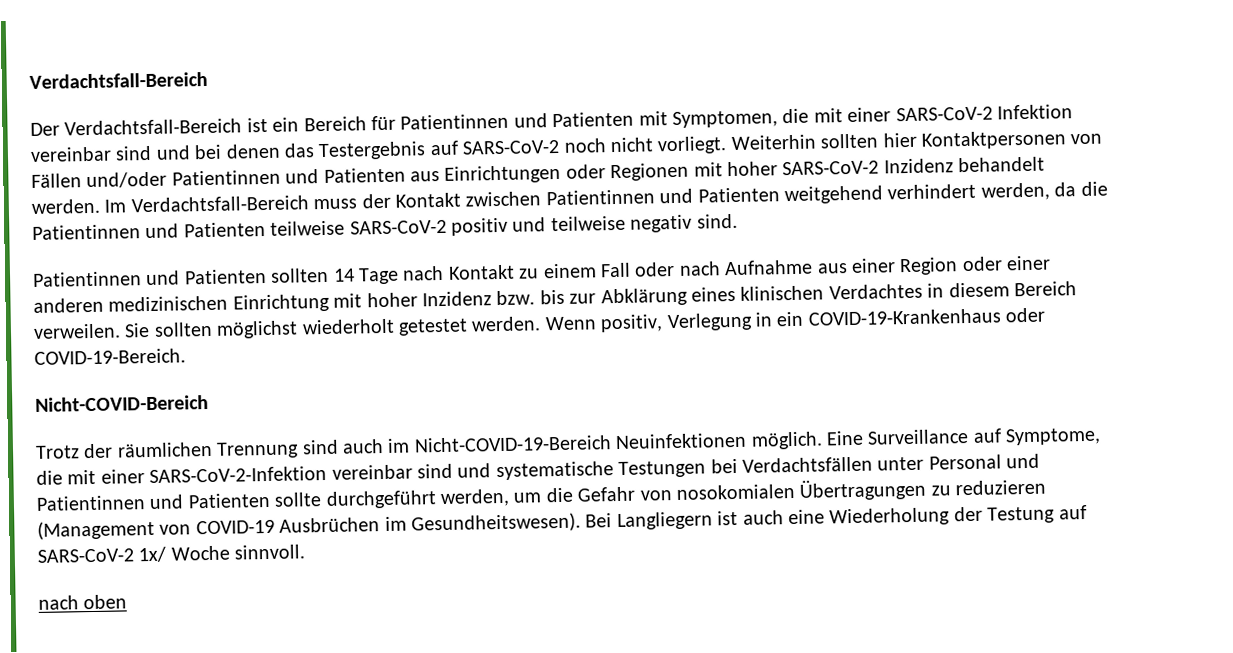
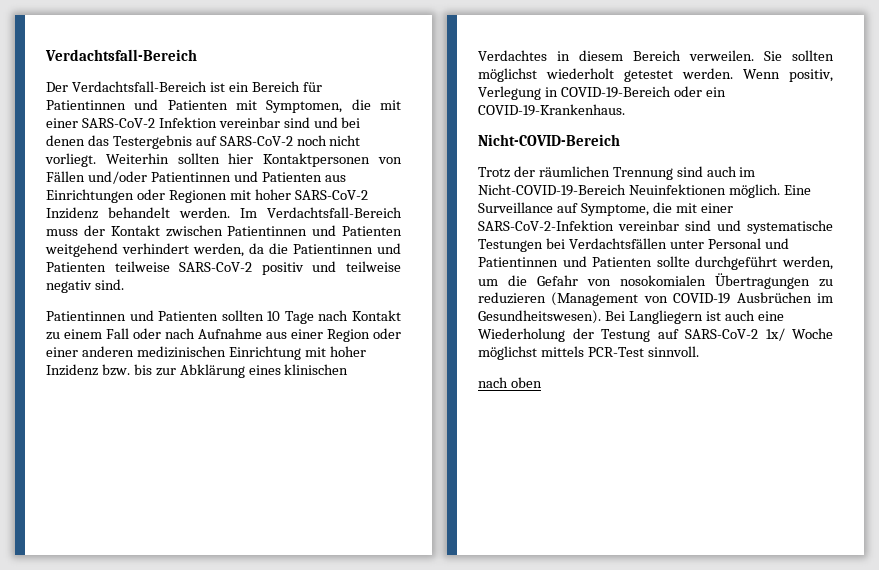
- Patientinnen und Patienten sollten 14 Tage nach Kontakt zu einem Fall oder nach Aufnahme aus einer Region oder einer anderen medizinischen Einrichtung mit hoher Inzidenz bzw. bis zur Abklärung eines klinischen Verdachtes in diesem Bereich verweilen.
+ Patientinnen und Patienten sollten 10 Tage nach Kontakt zu einem Fall oder nach Aufnahme aus einer Region oder einer anderen medizinischen Einrichtung mit hoher Inzidenz bzw. bis zur Abklärung eines klinischen Verdachtes in diesem Bereich verweilen.
- Wenn positiv, Verlegung in ein COVID-19-Krankenhaus oder COVID-19-Bereich.
+ Wenn positiv, Verlegung in COVID-19-Bereich oder ein COVID-19-Krankenhaus.
- Bei Langliegern ist auch eine Wiederholung der Testung auf SARS-CoV-2 1x/ Woche sinnvoll.
+ Bei Langliegern ist auch eine Wiederholung der Testung auf SARS-CoV-2 1x/ Woche möglichst mittels PCR-Test sinnvoll.

